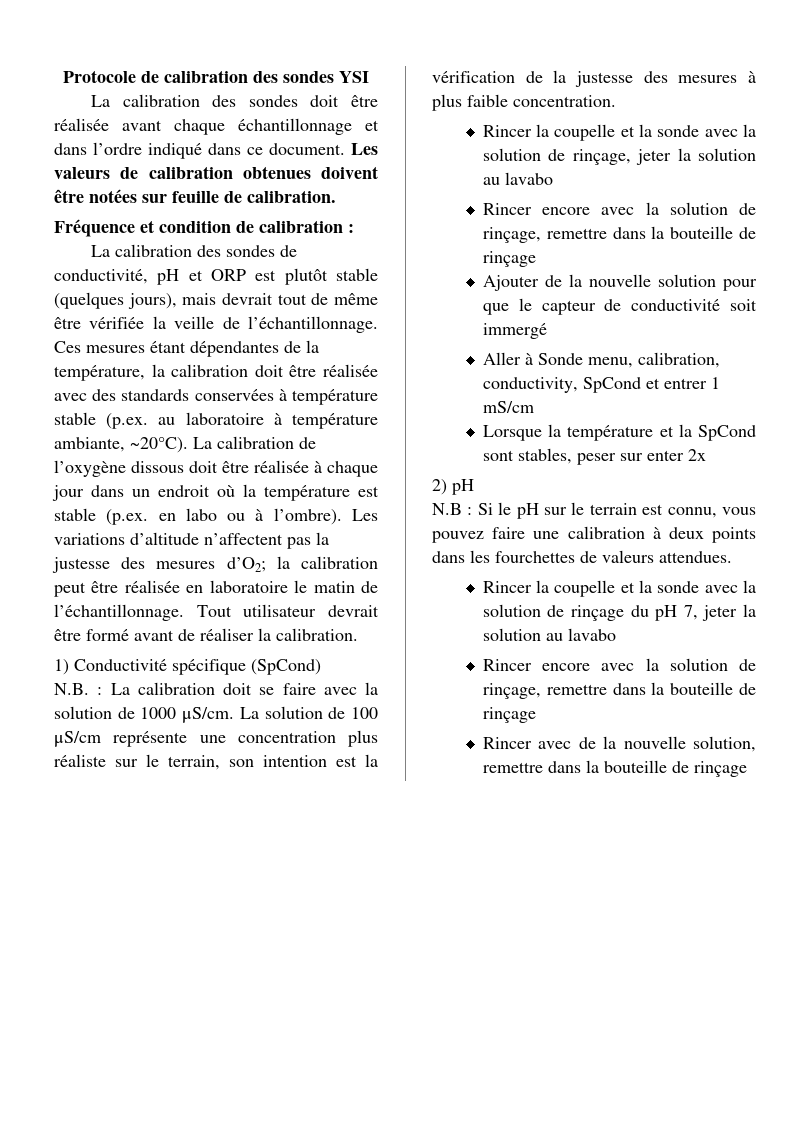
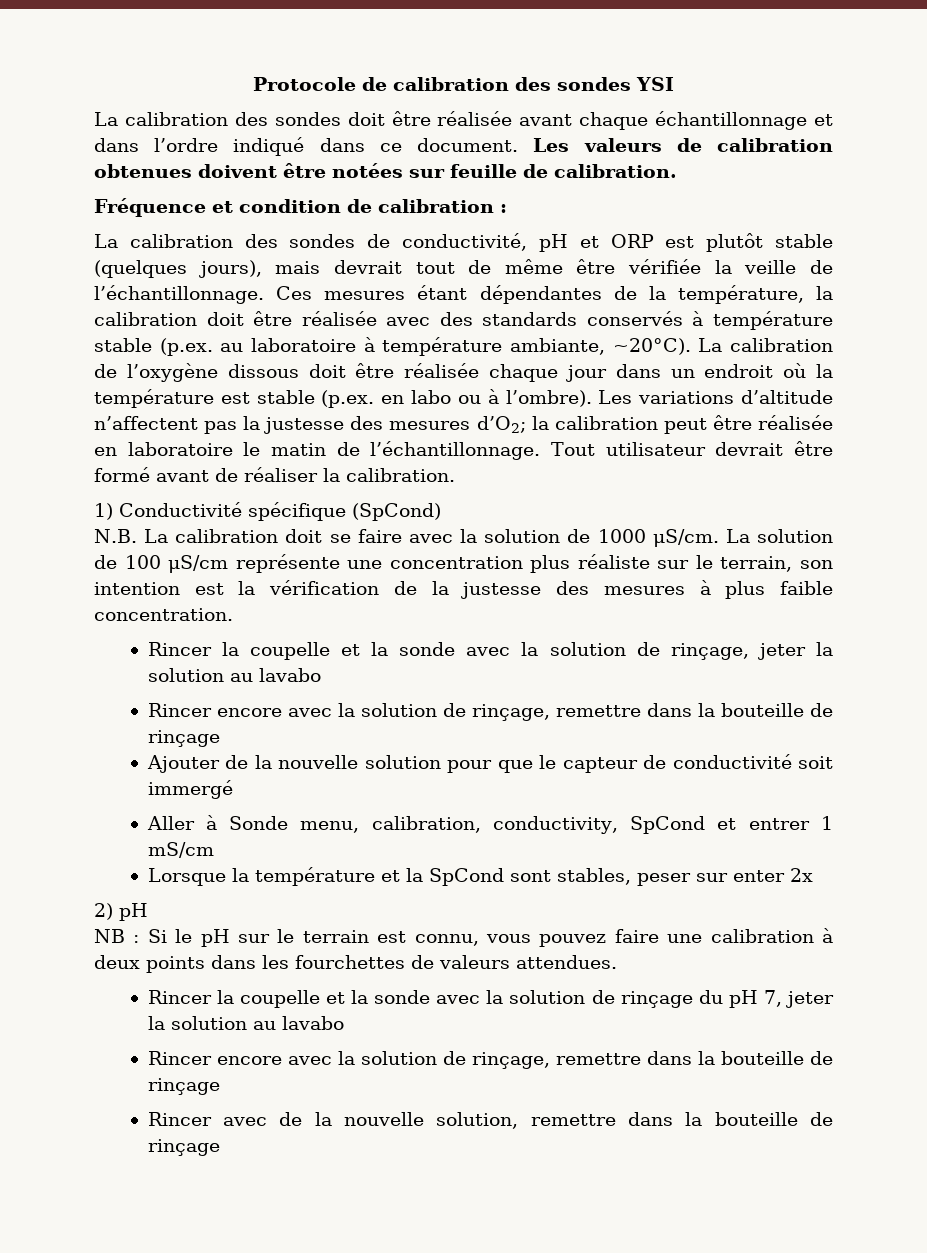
- Ces mesures étant dépendantes de la température, la calibration doit être réalisée avec des standards conservées à température stable (p.ex. au laboratoire à température ambiante, ~20°C).
+ Ces mesures étant dépendantes de la température, la calibration doit être réalisée avec des standards conservés à température stable (p.ex. au laboratoire à température ambiante, ~20°C).
- La calibration de l’oxygène dissous doit être réalisée à chaque jour dans un endroit où la température est stable (p.ex. en labo ou à l’ombre).
+ La calibration de l’oxygène dissous doit être réalisée chaque jour dans un endroit où la température est stable (p.ex. en labo ou à l’ombre).
- N.B. : La calibration doit se faire avec la solution de 1000 μS/cm.
+ N.B. La calibration doit se faire avec la solution de 1000 μS/cm.
- N.B : Si le pH sur le terrain est connu, vous pouvez faire une calibration à deux points dans les fourchettes de valeurs attendues.
+ NB : Si le pH sur le terrain est connu, vous pouvez faire une calibration à deux points dans les fourchettes de valeurs attendues.

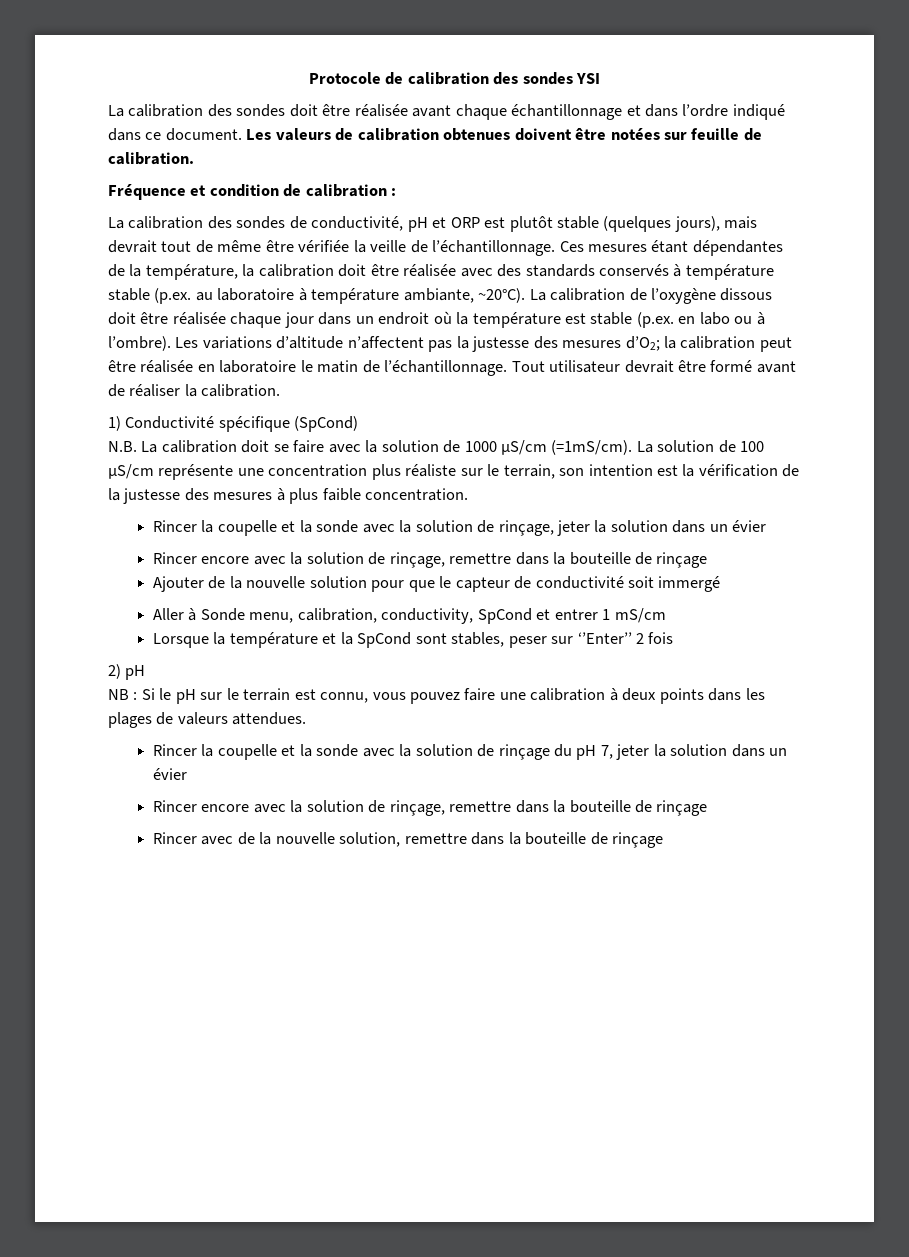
- N.B. La calibration doit se faire avec la solution de 1000 μS/cm.
+ N.B. La calibration doit se faire avec la solution de 1000 μS/cm (=1mS/cm).
- Rincer la coupelle et la sonde avec la solution de rinçage, jeter la solution au lavabo
+ Rincer la coupelle et la sonde avec la solution de rinçage, jeter la solution dans un évier
- Lorsque la température et la SpCond sont stables, peser sur enter 2x
+ Lorsque la température et la SpCond sont stables, peser sur ‘’Enter’’ 2 fois
- NB : Si le pH sur le terrain est connu, vous pouvez faire une calibration à deux points dans les fourchettes de valeurs attendues.
+ NB : Si le pH sur le terrain est connu, vous pouvez faire une calibration à deux points dans les plages de valeurs attendues.
- Rincer la coupelle et la sonde avec la solution de rinçage du pH 7, jeter la solution au lavabo
+ Rincer la coupelle et la sonde avec la solution de rinçage du pH 7, jeter la solution dans un évier

